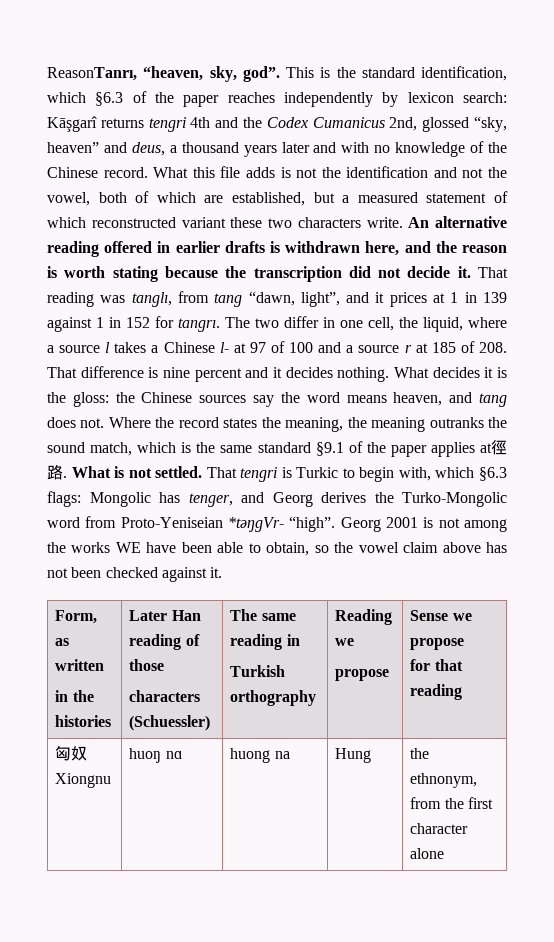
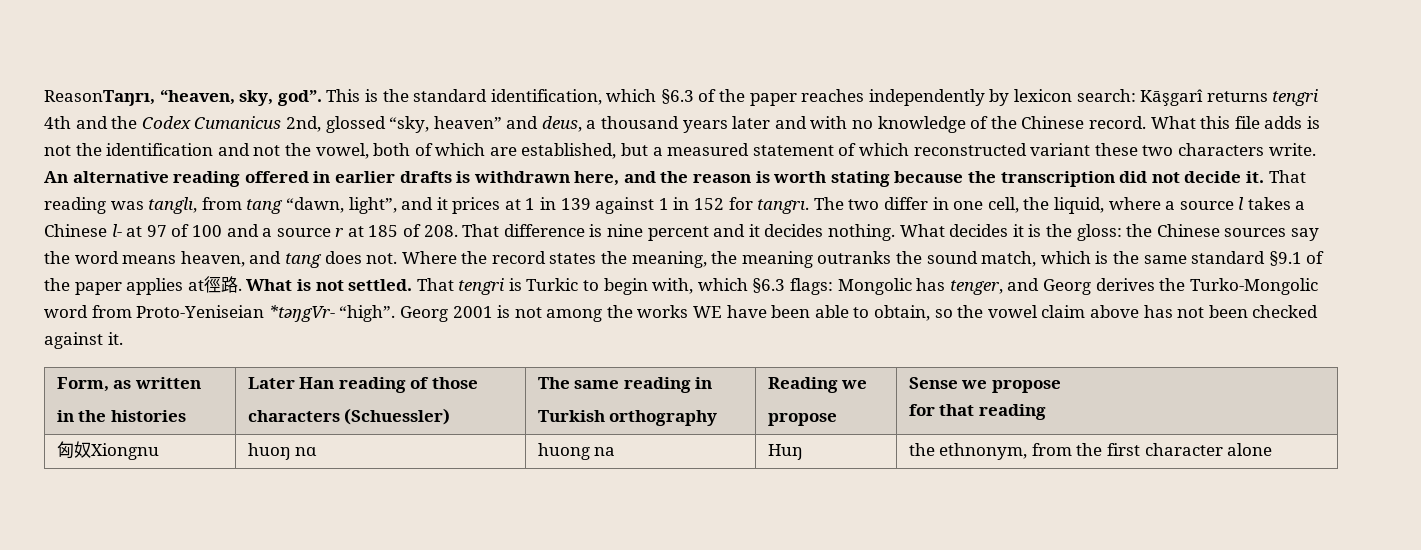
- ReasonTanrı, “heaven, sky, god”.
+ ReasonTaŋrı, “heaven, sky, god”.
- 匈奴Xiongnu | huoŋ nɑ | huong na | Hung | the ethnonym, from the first character alone
+ 匈奴Xiongnu | huoŋ nɑ | huong na | Huŋ | the ethnonym, from the first character alone

